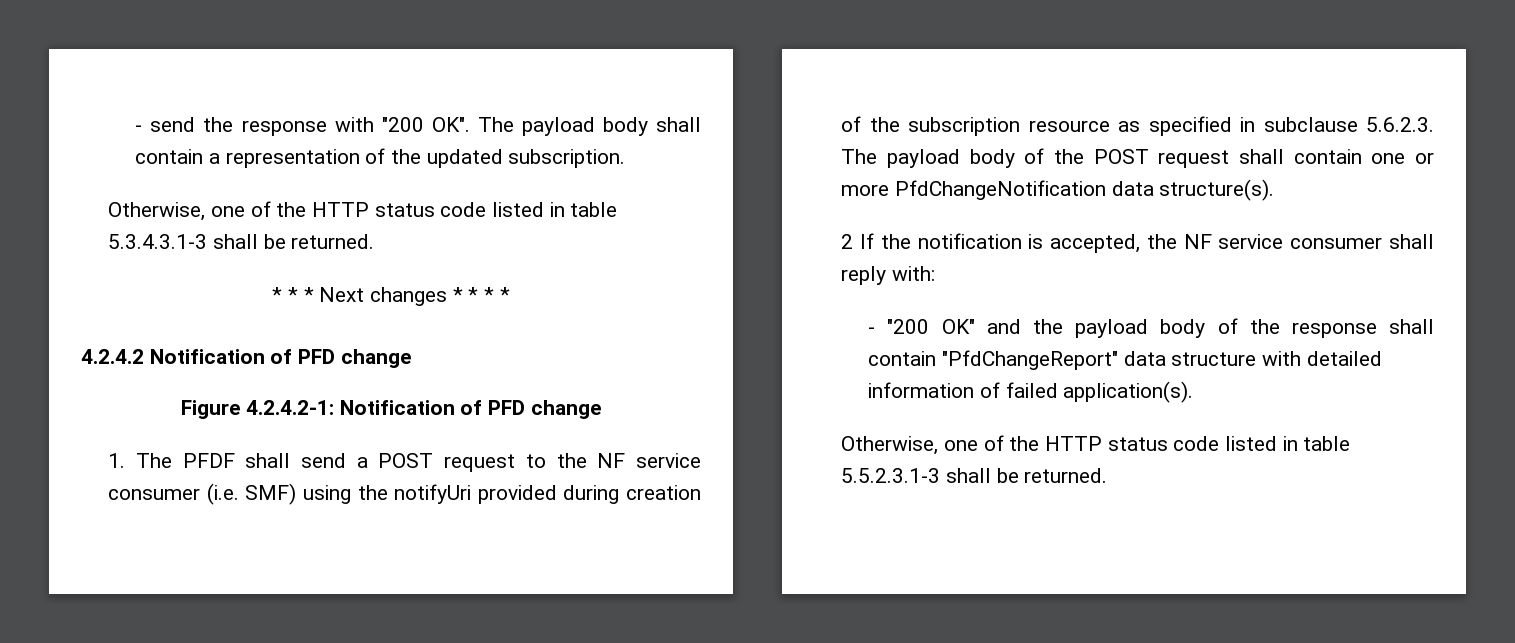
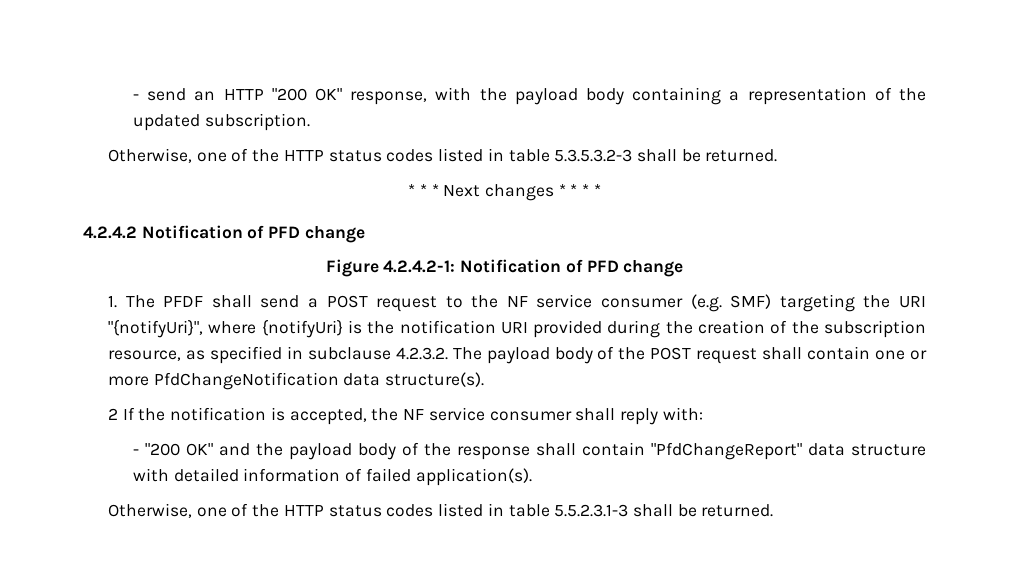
- - send the response with "200 OK". The payload body shall contain a representation of the updated subscription.
+ - send an HTTP "200 OK" response, with the payload body containing a representation of the updated subscription.
- Otherwise, one of the HTTP status code listed in table 5.3.4.3.1-3 shall be returned.
+ Otherwise, one of the HTTP status codes listed in table 5.3.5.3.2-3 shall be returned.
- 1. The PFDF shall send a POST request to the NF service consumer (i.e. SMF) using the notifyUri provided during creation of the subscription resource as specified in subclause 5.6.2.3. The payload body of the POST request shall contain one or more PfdChangeNotification data structure(s).
+ 1. The PFDF shall send a POST request to the NF service consumer (e.g. SMF) targeting the URI "{notifyUri}", where {notifyUri} is the notification URI provided during the creation of the subscription resource, as specified in subclause 4.2.3.2. The payload body of the POST request shall contain one or more PfdChangeNotification data structure(s).
- Otherwise, one of the HTTP status code listed in table 5.5.2.3.1-3 shall be returned.
+ Otherwise, one of the HTTP status codes listed in table 5.5.2.3.1-3 shall be returned.

